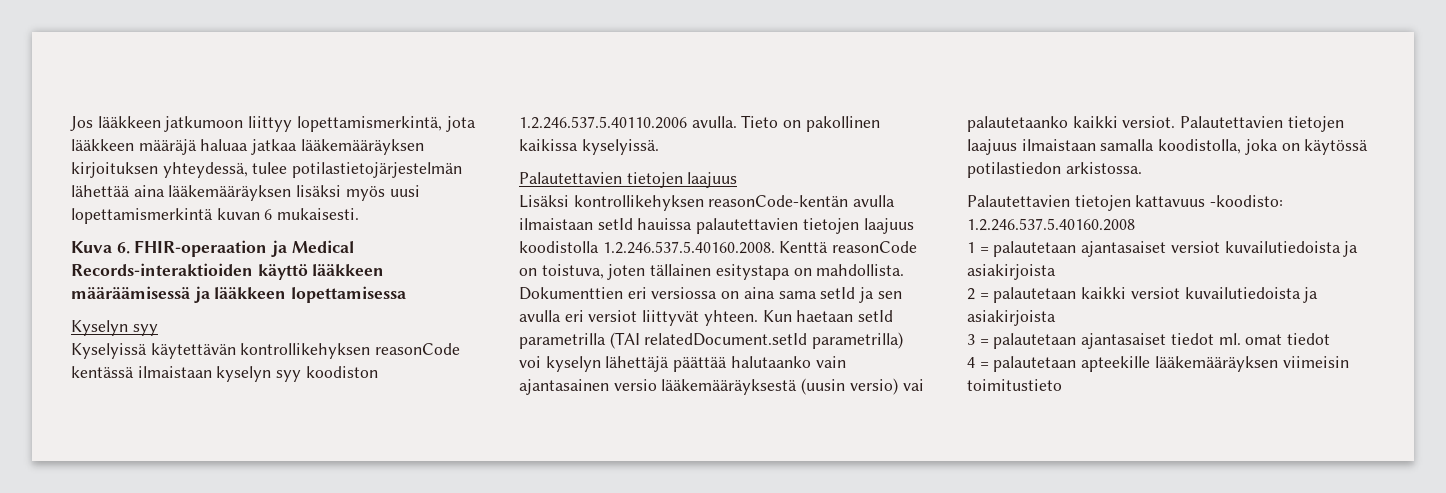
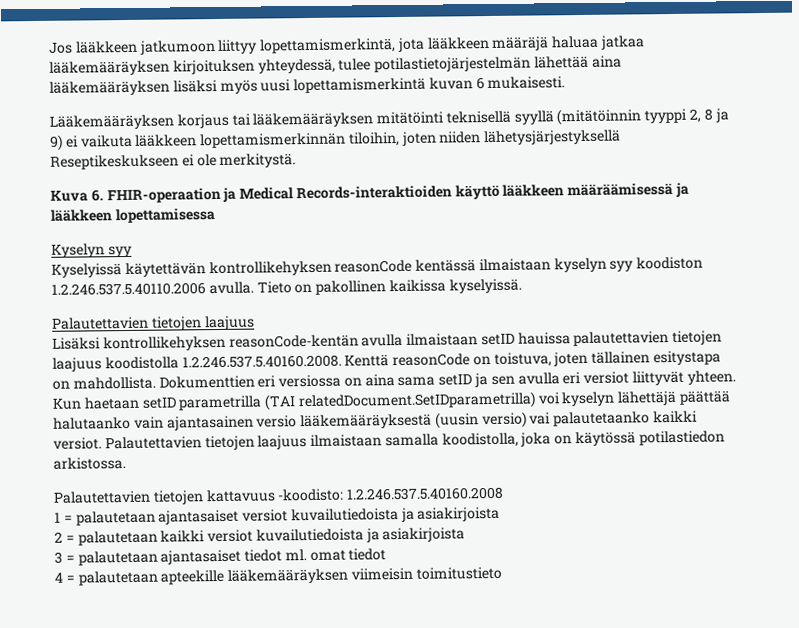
+ Lääkemääräyksen korjaus tai lääkemääräyksen mitätöinti teknisellä syyllä (mitätöinnin tyyppi 2, 8 ja 9) ei vaikuta lääkkeen lopettamismerkinnän tiloihin, joten niiden lähetysjärjestyksellä Reseptikeskukseen ei ole merkitystä.
- Lisäksi kontrollikehyksen reasonCode-kentän avulla ilmaistaan setId hauissa palautettavien tietojen laajuus koodistolla 1.2.246.537.5.40160.2008. Kenttä reasonCode on toistuva, joten tällainen esitystapa on mahdollista.
+ Lisäksi kontrollikehyksen reasonCode-kentän avulla ilmaistaan setID hauissa palautettavien tietojen laajuus koodistolla 1.2.246.537.5.40160.2008. Kenttä reasonCode on toistuva, joten tällainen esitystapa on mahdollista.
- Dokumenttien eri versiossa on aina sama setId ja sen avulla eri versiot liittyvät yhteen.
+ Dokumenttien eri versiossa on aina sama setID ja sen avulla eri versiot liittyvät yhteen.
- Kun haetaan setId parametrilla (TAI relatedDocument.setId parametrilla) voi kyselyn lähettäjä päättää halutaanko vain ajantasainen versio lääkemääräyksestä (uusin versio) vai palautetaanko kaikki versiot.
+ Kun haetaan setID parametrilla (TAI relatedDocument.SetIDparametrilla) voi kyselyn lähettäjä päättää halutaanko vain ajantasainen versio lääkemääräyksestä (uusin versio) vai palautetaanko kaikki versiot.

